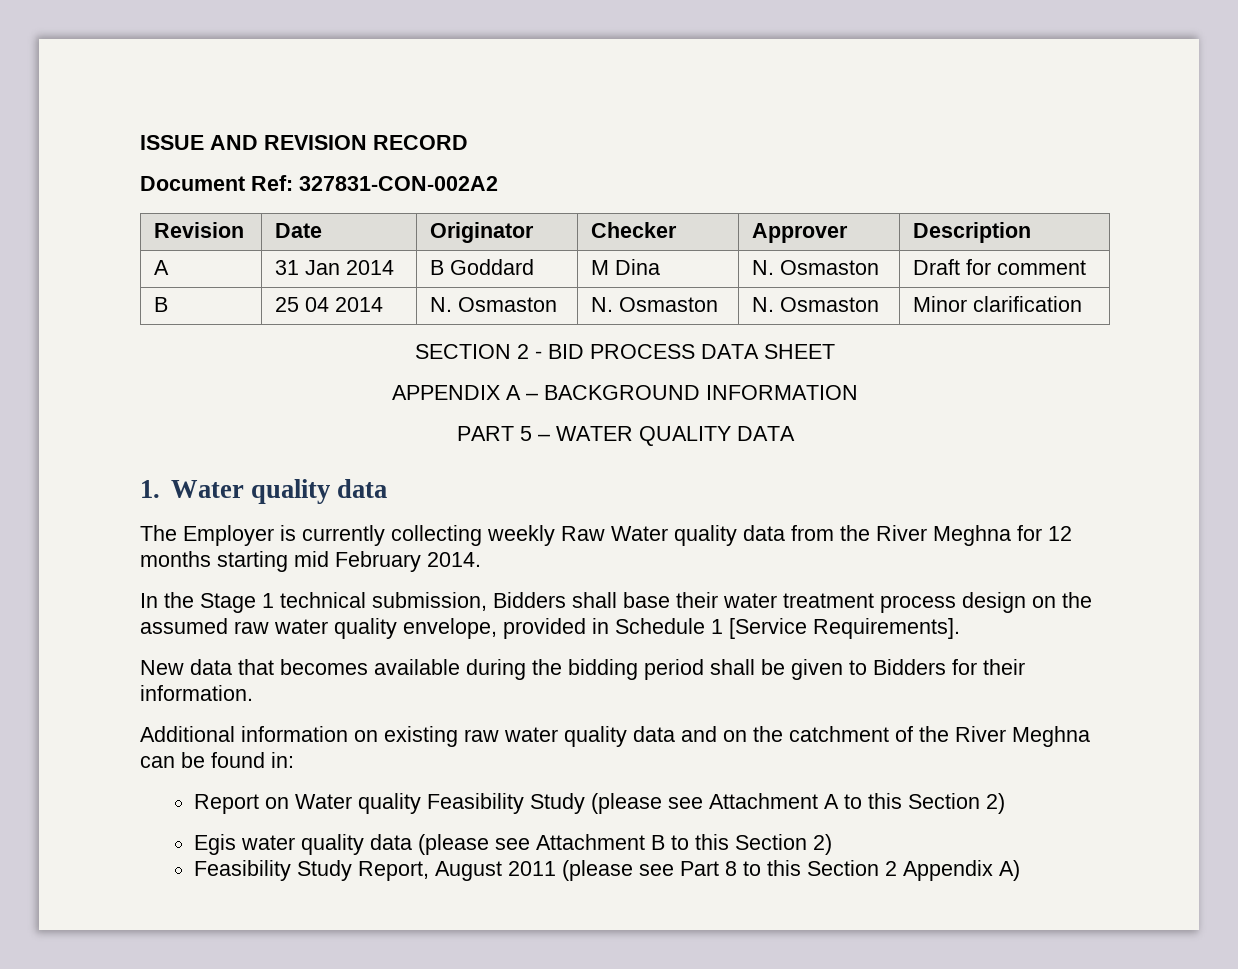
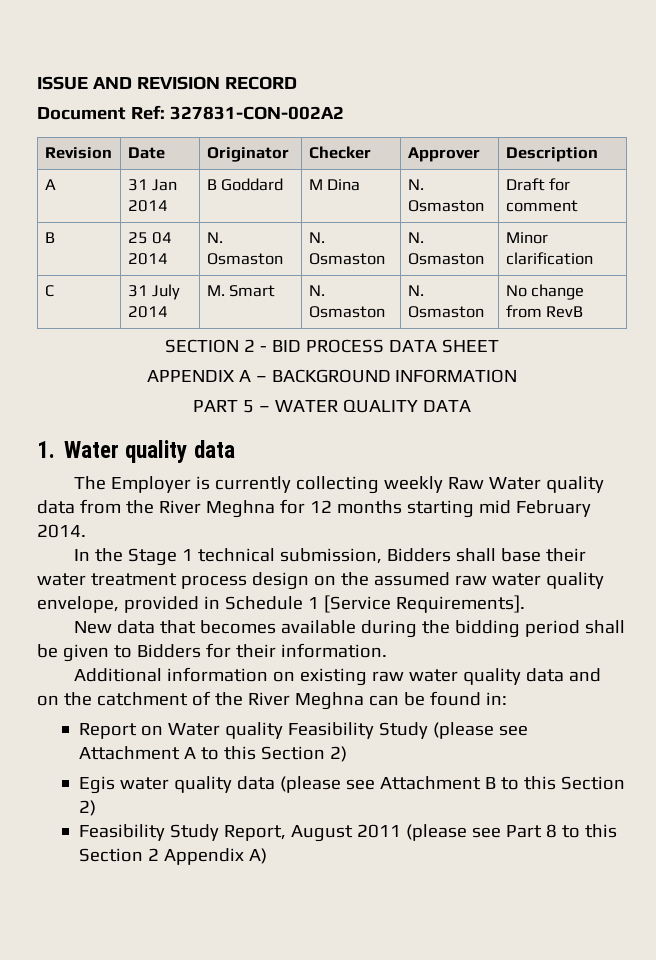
+ C | 31 July 2014 | M. Smart | N. Osmaston | N. Osmaston | No change from RevB

